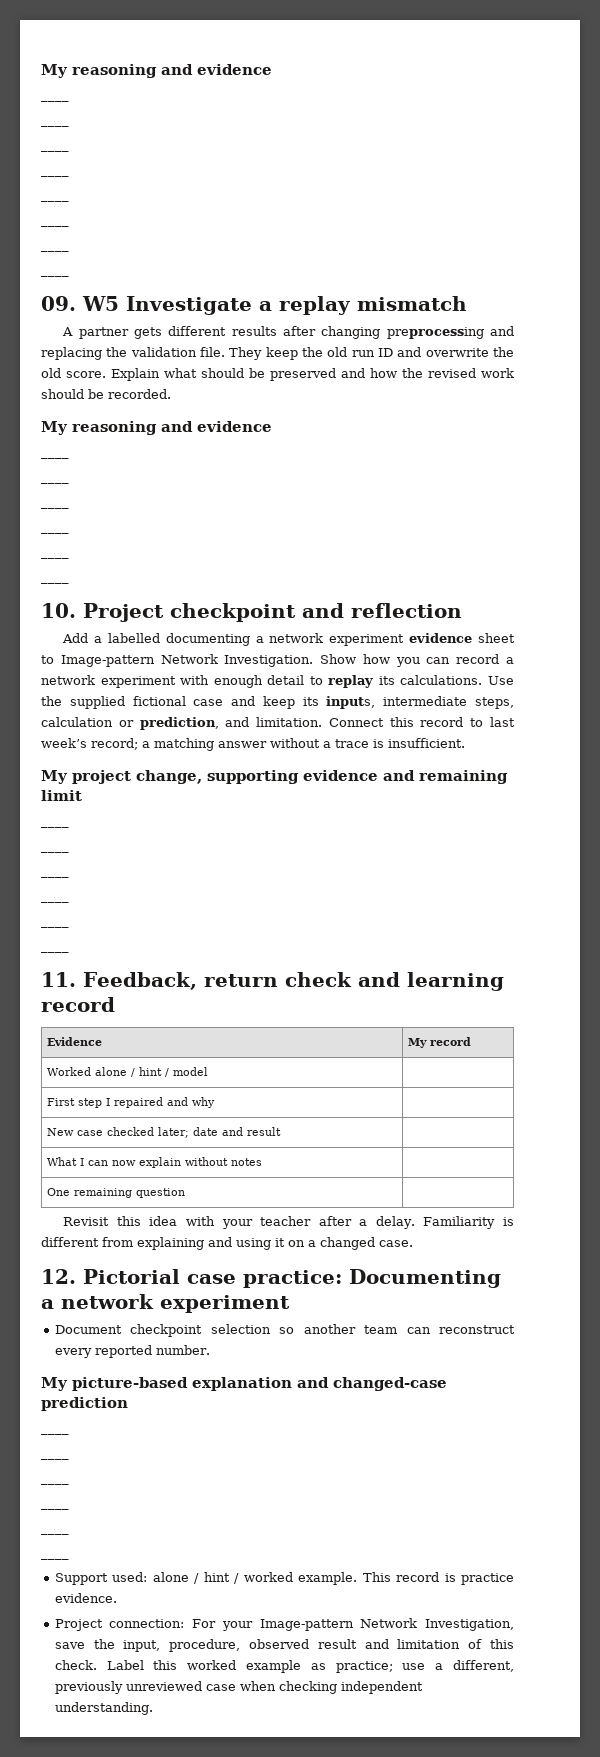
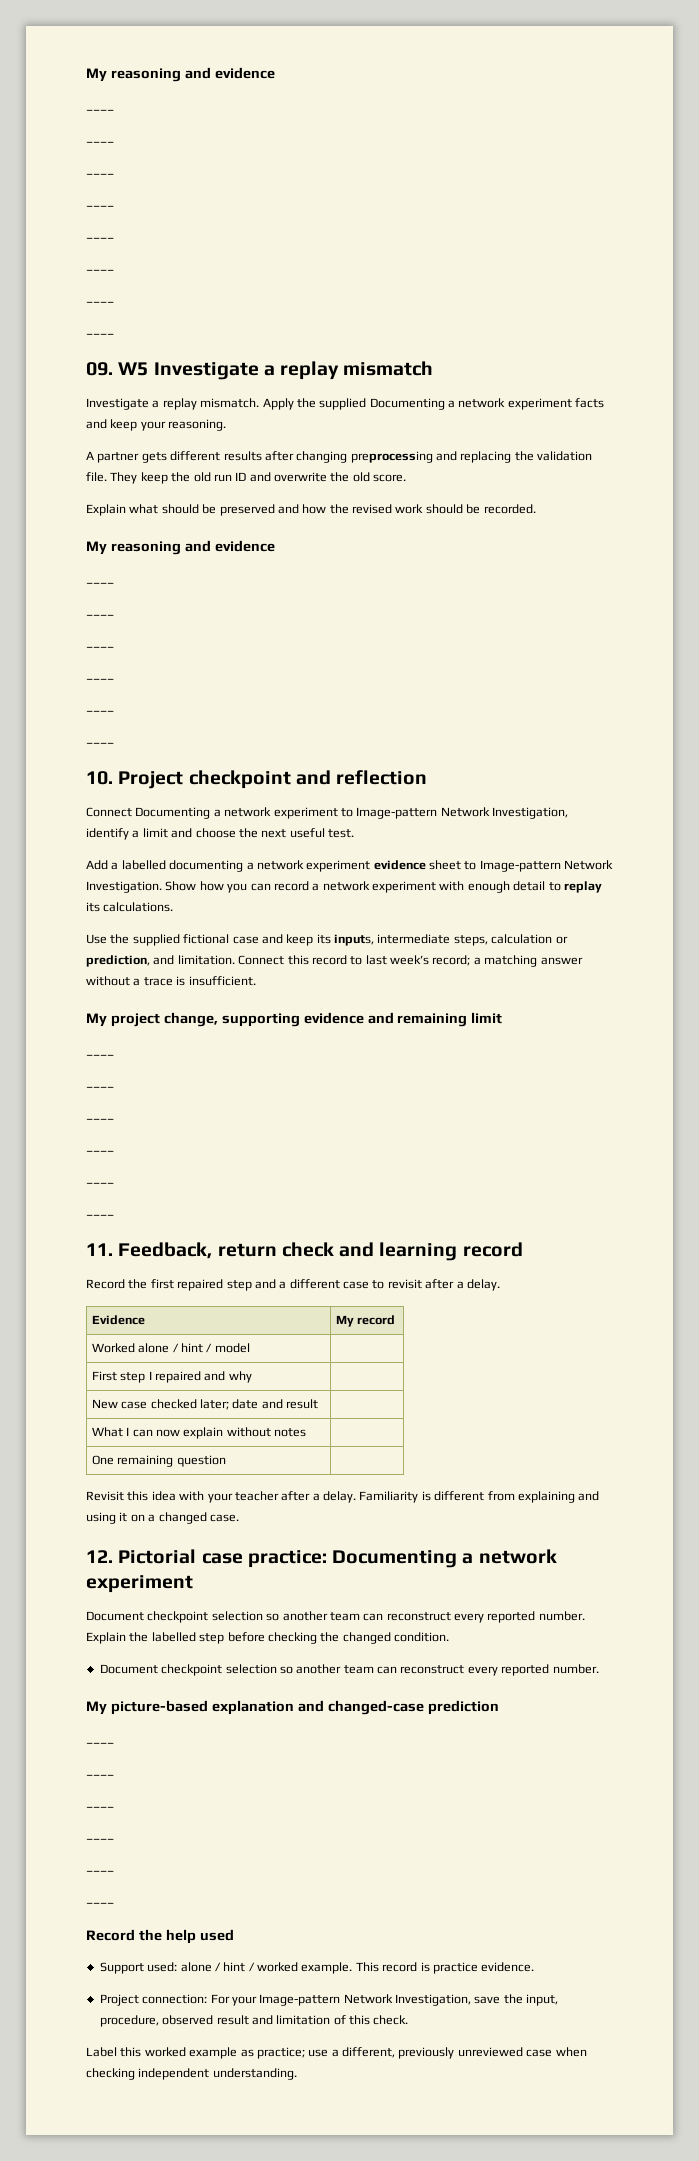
+ Investigate a replay mismatch. Apply the supplied Documenting a network experiment facts and keep your reasoning.
- They keep the old run ID and overwrite the old score. Explain what should be preserved and how the revised work should be recorded.
+ They keep the old run ID and overwrite the old score.
+ Explain what should be preserved and how the revised work should be recorded.
+ Connect Documenting a network experiment to Image-pattern Network Investigation, identify a limit and choose the next useful test.
- Show how you can record a network experiment with enough detail to replay its calculations. Use the supplied fictional case and keep its inputs, intermediate steps, calculation or prediction, and limitation.
+ Show how you can record a network experiment with enough detail to replay its calculations.
+ Use the supplied fictional case and keep its inputs, intermediate steps, calculation or prediction, and limitation.
+ Record the first repaired step and a different case to revisit after a delay.
+ Document checkpoint selection so another team can reconstruct every reported number. Explain the labelled step before checking the changed condition.
+ Record the help used
- Project connection: For your Image-pattern Network Investigation, save the input, procedure, observed result and limitation of this check. Label this worked example as practice; use a different, previously unreviewed case when checking independent understanding.
+ Project connection: For your Image-pattern Network Investigation, save the input, procedure, observed result and limitation of this check.
+ Label this worked example as practice; use a different, previously unreviewed case when checking independent understanding.

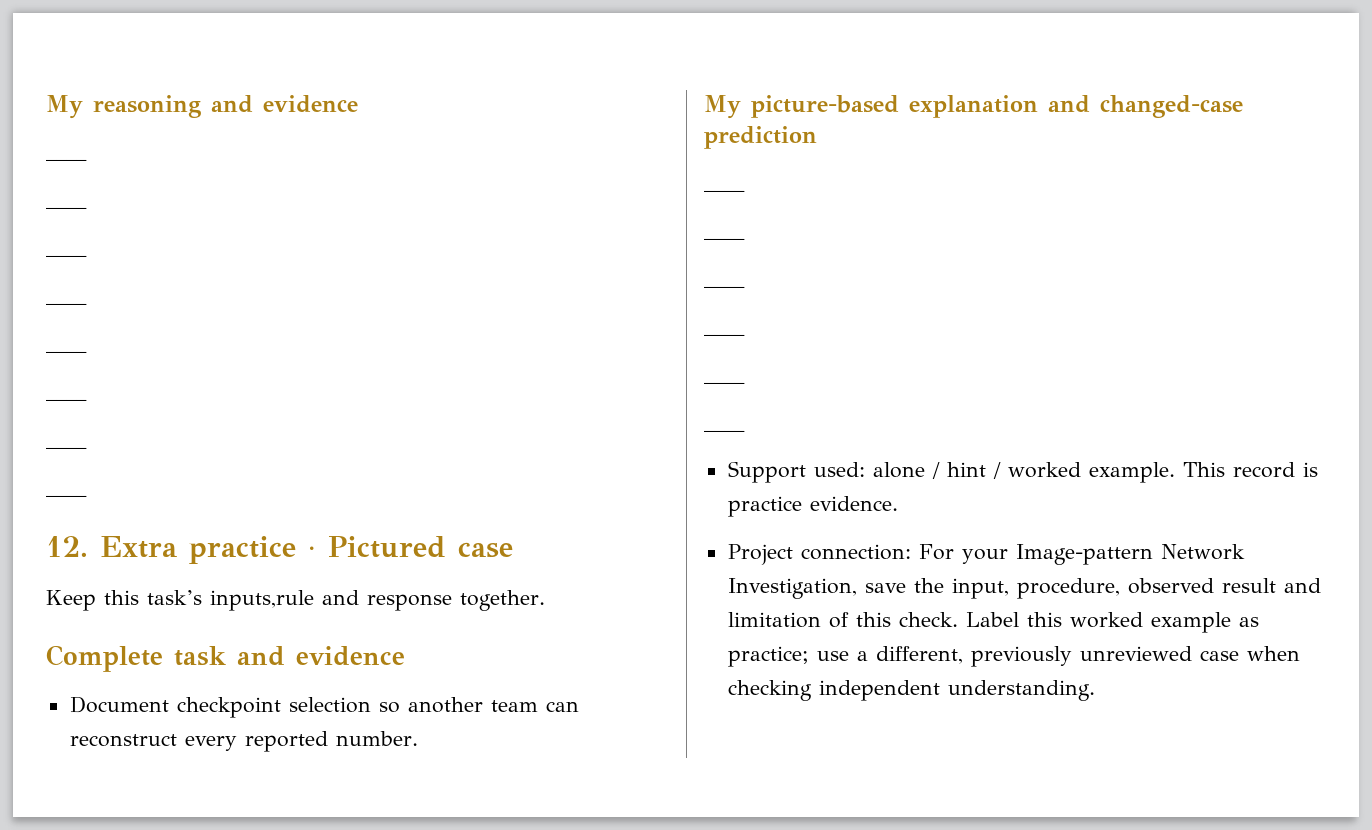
- 09. W5 Investigate a replay mismatch
- Investigate a replay mismatch. Apply the supplied Documenting a network experiment facts and keep your reasoning.
- A partner gets different results after changing preprocessing and replacing the validation file. They keep the old run ID and overwrite the old score.
- Explain what should be preserved and how the revised work should be recorded.
- My reasoning and evidence
- ____
- ____
- ____
- ____
- ____
- ____
- 10. Project checkpoint and reflection
- Connect Documenting a network experiment to Image-pattern Network Investigation, identify a limit and choose the next useful test.
- Add a labelled documenting a network experiment evidence sheet to Image-pattern Network Investigation. Show how you can record a network experiment with enough detail to replay its calculations.
- Use the supplied fictional case and keep its inputs, intermediate steps, calculation or prediction, and limitation. Connect this record to last week’s record; a matching answer without a trace is insufficient.
- My project change, supporting evidence and remaining limit
- ____
- ____
- ____
- ____
- ____
- ____
- 11. Feedback, return check and learning record
- Record the first repaired step and a different case to revisit after a delay.
- Evidence | My record
- Worked alone / hint / model |
- First step I repaired and why |
- New case checked later; date and result |
- What I can now explain without notes |
- One remaining question |
- Revisit this idea with your teacher after a delay. Familiarity is different from explaining and using it on a changed case.
- 12. Pictorial case practice: Documenting a network experiment
- Document checkpoint selection so another team can reconstruct every reported number. Explain the labelled step before checking the changed condition.
+ 12. Extra practice · Pictured case
+ Keep this task’s inputs,rule and response together.
+ Complete task and evidence
- Record the help used
- Project connection: For your Image-pattern Network Investigation, save the input, procedure, observed result and limitation of this check.
- Label this worked example as practice; use a different, previously unreviewed case when checking independent understanding.
+ Project connection: For your Image-pattern Network Investigation, save the input, procedure, observed result and limitation of this check. Label this worked example as practice; use a different, previously unreviewed case when checking independent understanding.

